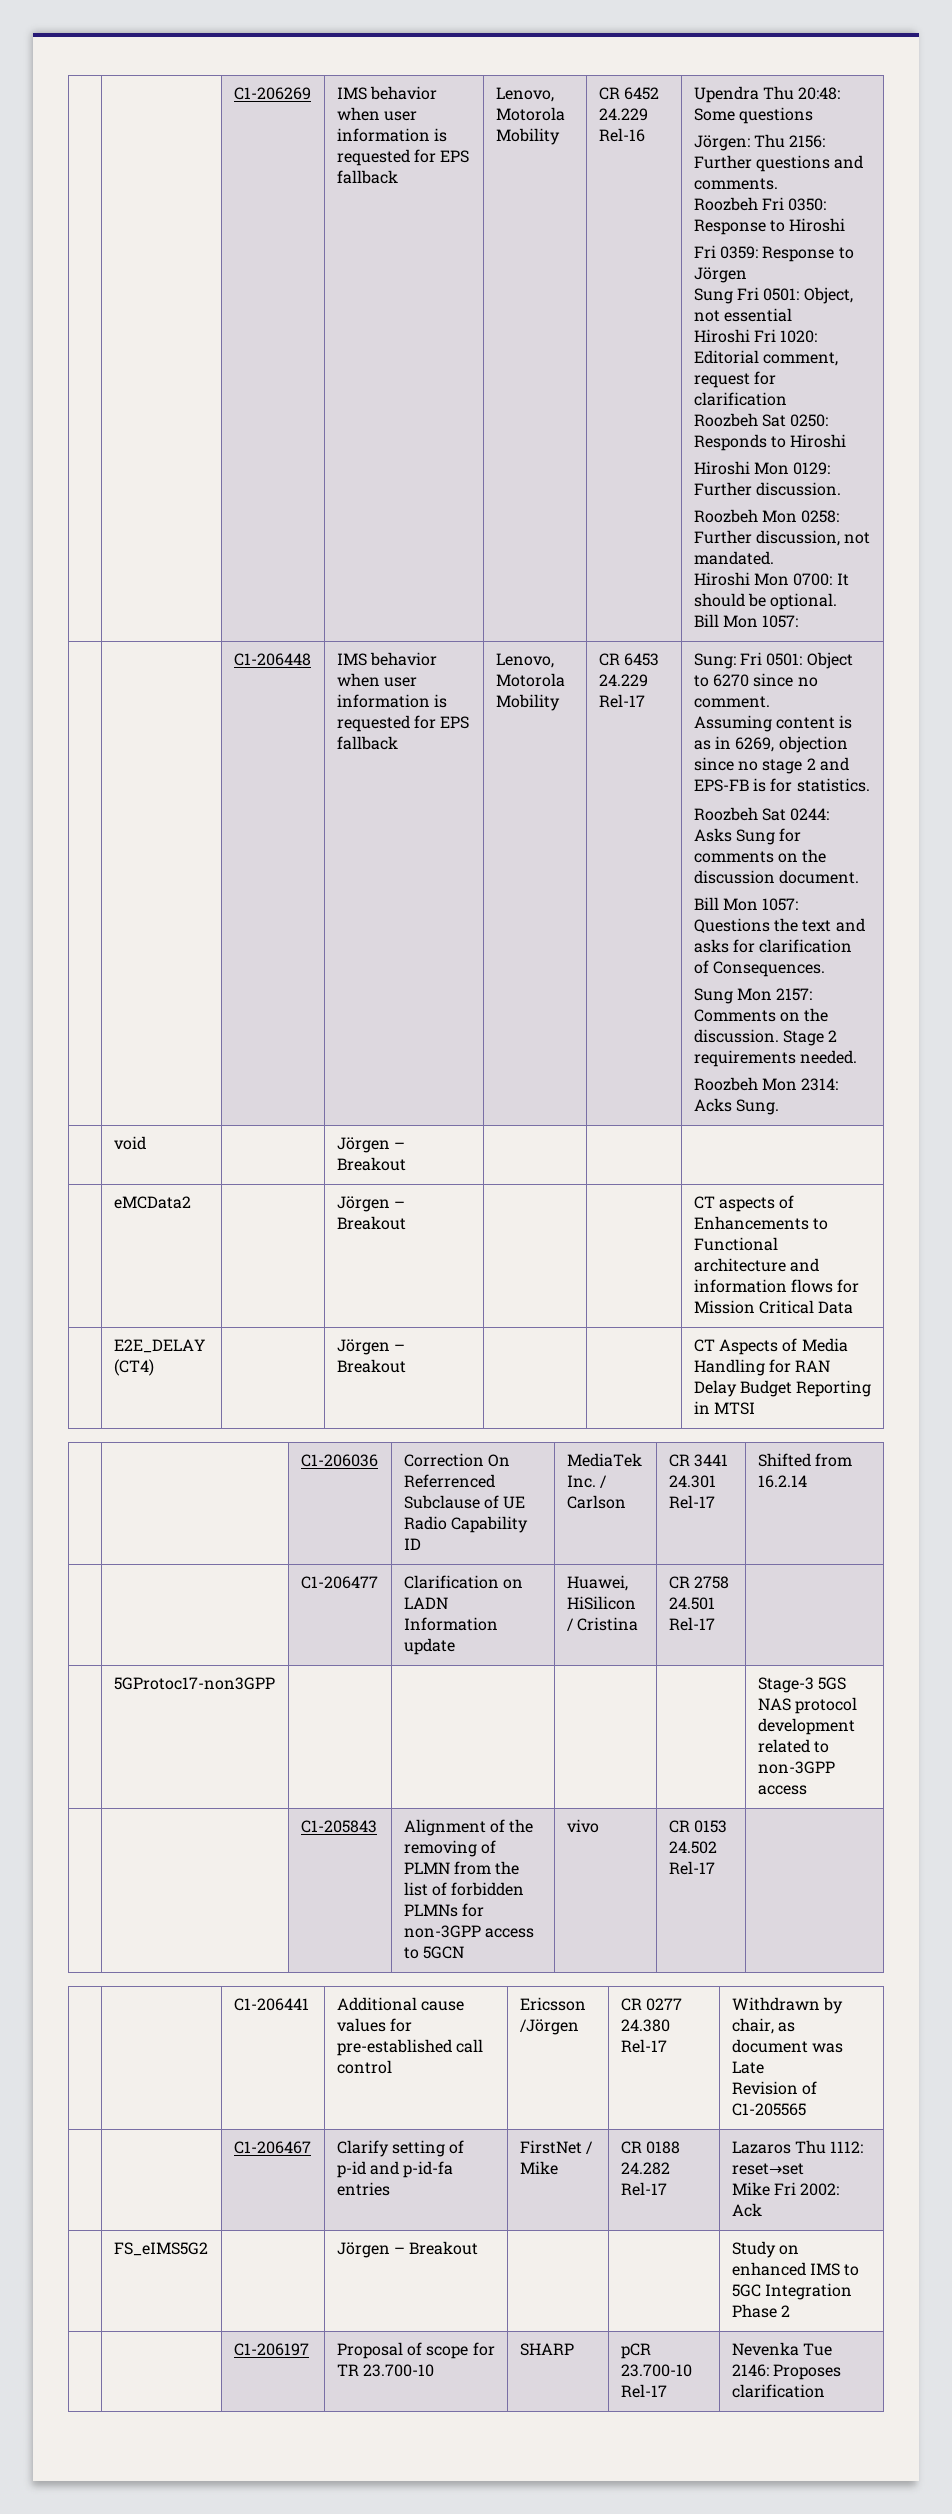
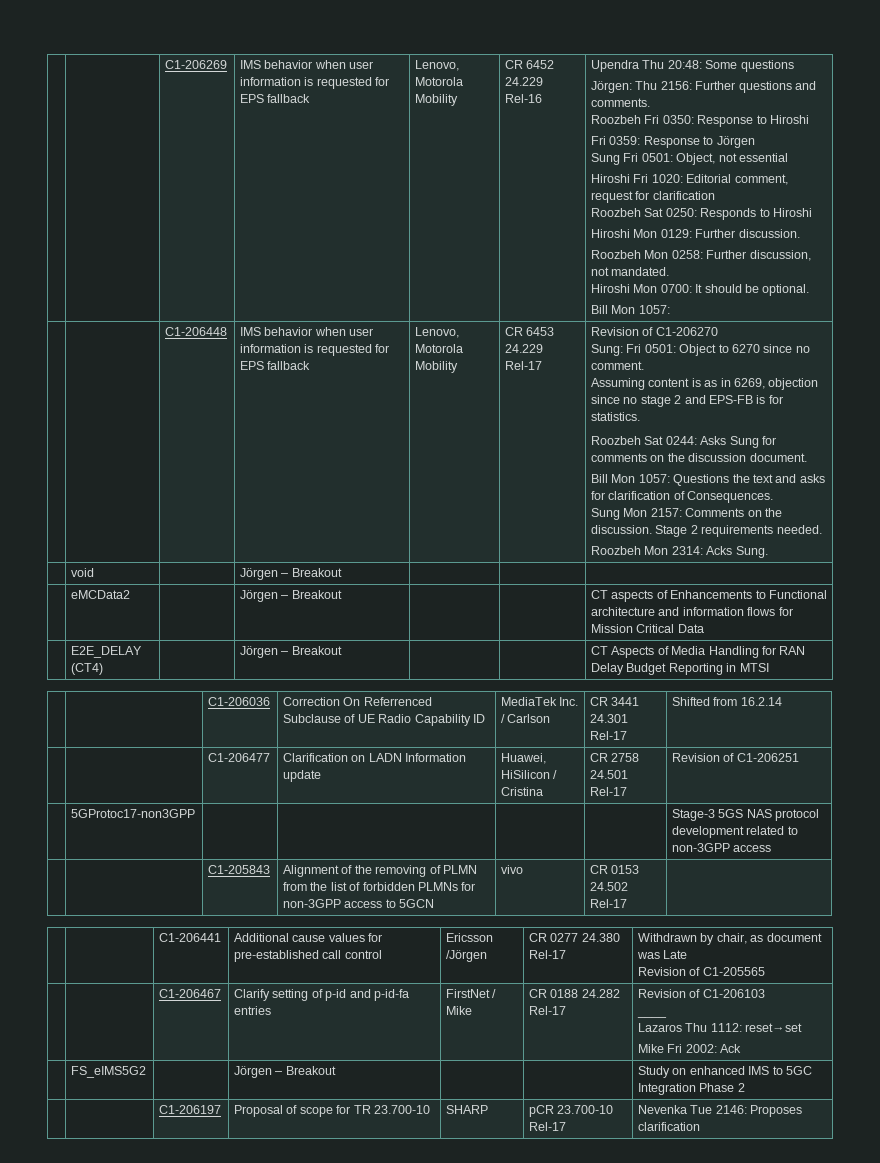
+ Revision of C1-206270
- | | C1-206477 | Clarification on LADN Information update | Huawei, HiSilicon / Cristina | CR 2758 24.501 Rel-17 |
+ | | C1-206477 | Clarification on LADN Information update | Huawei, HiSilicon / Cristina | CR 2758 24.501 Rel-17 | Revision of C1-206251
- | | C1-206467 | Clarify setting of p-id and p-id-fa entries | FirstNet / Mike | CR 0188 24.282 Rel-17 | Lazaros Thu 1112: reset→set
+ | | C1-206467 | Clarify setting of p-id and p-id-fa entries | FirstNet / Mike | CR 0188 24.282 Rel-17 | Revision of C1-206103
+ ____
+ Lazaros Thu 1112: reset→set

